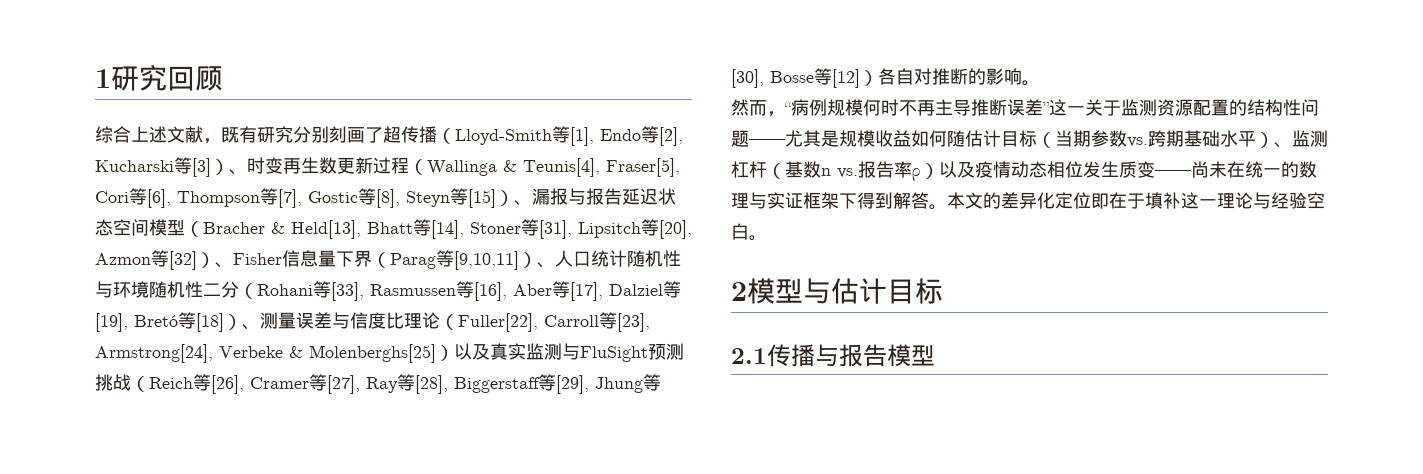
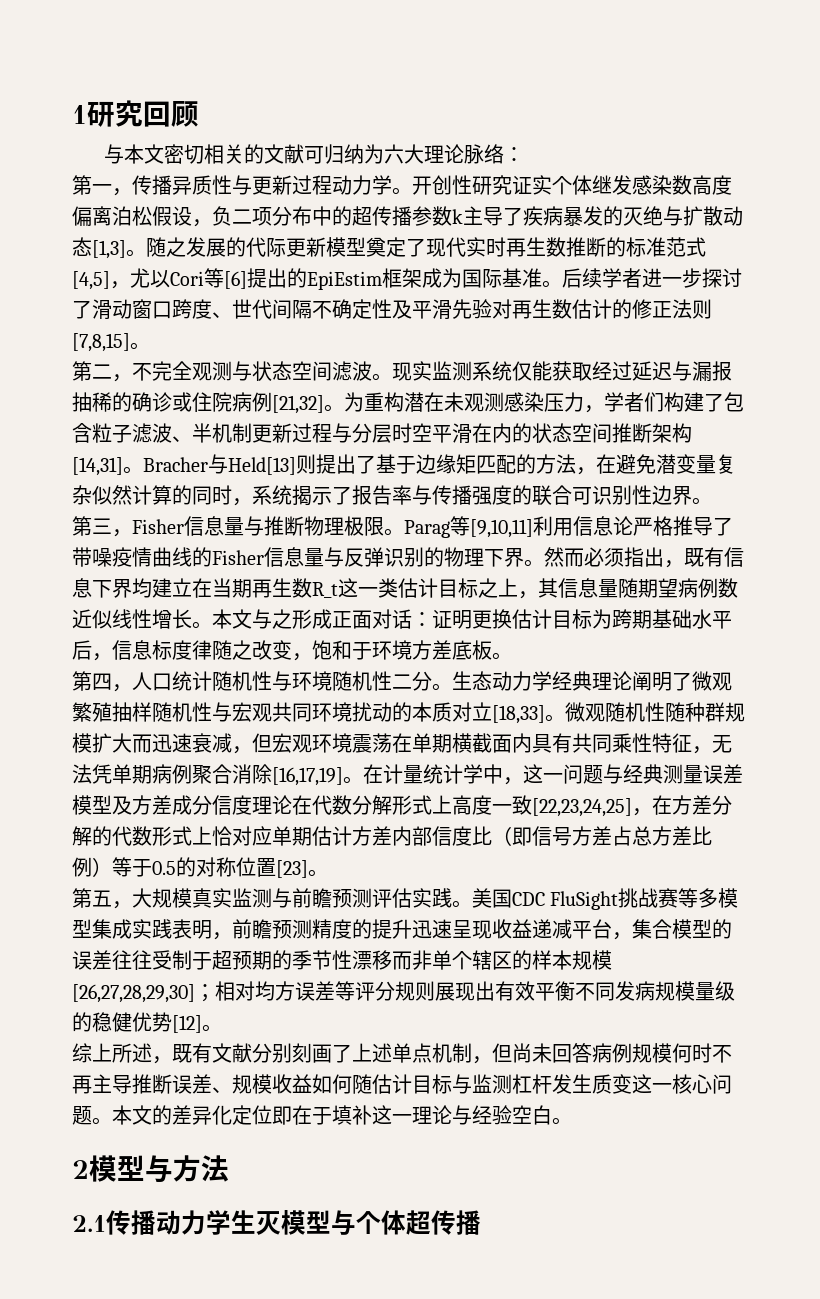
- 综合上述文献，既有研究分别刻画了超传播（Lloyd-Smith等[1], Endo等[2], Kucharski等[3]）、时变再生数更新过程（Wallinga & Teunis[4], Fraser[5], Cori等[6], Thompson等[7], Gostic等[8], Steyn等[15]）、漏报与报告延迟状态空间模型（Bracher & Held[13], Bhatt等[14], Stoner等[31], Lipsitch等[20], Azmon等[32]）、Fisher信息量下界（Parag等[9,10,11]）、人口统计随机性与环境随机性二分（Rohani等[33], Rasmussen等[16], Aber等[17], Dalziel等[19], Bretó等[18]）、测量误差与信度比理论（Fuller[22], Carroll等[23], Armstrong[24], Verbeke & Molenberghs[25]）以及真实监测与FluSight预测挑战（Reich等[26], Cramer等[27], Ray等[28], Biggerstaff等[29], Jhung等[30], Bosse等[12]）各自对推断的影响。
- 然而，“病例规模何时不再主导推断误差”这一关于监测资源配置的结构性问题——尤其是规模收益如何随估计目标（当期参数vs.跨期基础水平）、监测杠杆（基数n vs.报告率ρ）以及疫情动态相位发生质变——尚未在统一的数理与实证框架下得到解答。
+ 与本文密切相关的文献可归纳为六大理论脉络：
+ 第一，传播异质性与更新过程动力学。开创性研究证实个体继发感染数高度偏离泊松假设，负二项分布中的超传播参数k主导了疾病暴发的灭绝与扩散动态[1,3]。随之发展的代际更新模型奠定了现代实时再生数推断的标准范式[4,5]，尤以Cori等[6]提出的EpiEstim框架成为国际基准。后续学者进一步探讨了滑动窗口跨度、世代间隔不确定性及平滑先验对再生数估计的修正法则[7,8,15]。
+ 第二，不完全观测与状态空间滤波。现实监测系统仅能获取经过延迟与漏报抽稀的确诊或住院病例[21,32]。为重构潜在未观测感染压力，学者们构建了包含粒子滤波、半机制更新过程与分层时空平滑在内的状态空间推断架构[14,31]。Bracher与Held[13]则提出了基于边缘矩匹配的方法，在避免潜变量复杂似然计算的同时，系统揭示了报告率与传播强度的联合可识别性边界。
+ 第三，Fisher信息量与推断物理极限。Parag等[9,10,11]利用信息论严格推导了带噪疫情曲线的Fisher信息量与反弹识别的物理下界。然而必须指出，既有信息下界均建立在当期再生数R_t这一类估计目标之上，其信息量随期望病例数近似线性增长。本文与之形成正面对话：证明更换估计目标为跨期基础水平后，信息标度律随之改变，饱和于环境方差底板。
+ 第四，人口统计随机性与环境随机性二分。生态动力学经典理论阐明了微观繁殖抽样随机性与宏观共同环境扰动的本质对立[18,33]。微观随机性随种群规模扩大而迅速衰减，但宏观环境震荡在单期横截面内具有共同乘性特征，无法凭单期病例聚合消除[16,17,19]。在计量统计学中，这一问题与经典测量误差模型及方差成分信度理论在代数分解形式上高度一致[22,23,24,25]，在方差分解的代数形式上恰对应单期估计方差内部信度比（即信号方差占总方差比例）等于0.5的对称位置[23]。
+ 第五，大规模真实监测与前瞻预测评估实践。美国CDC FluSight挑战赛等多模型集成实践表明，前瞻预测精度的提升迅速呈现收益递减平台，集合模型的误差往往受制于超预期的季节性漂移而非单个辖区的样本规模[26,27,28,29,30]；相对均方误差等评分规则展现出有效平衡不同发病规模量级的稳健优势[12]。
+ 综上所述，既有文献分别刻画了上述单点机制，但尚未回答病例规模何时不再主导推断误差、规模收益如何随估计目标与监测杠杆发生质变这一核心问题。
- 2模型与估计目标
+ 2模型与方法
- 2.1传播与报告模型
+ 2.1传播动力学生灭模型与个体超传播

